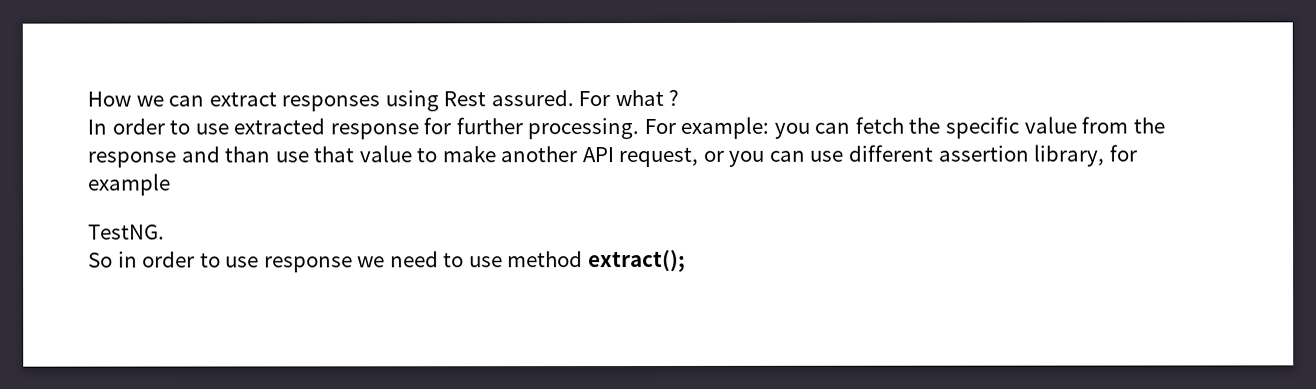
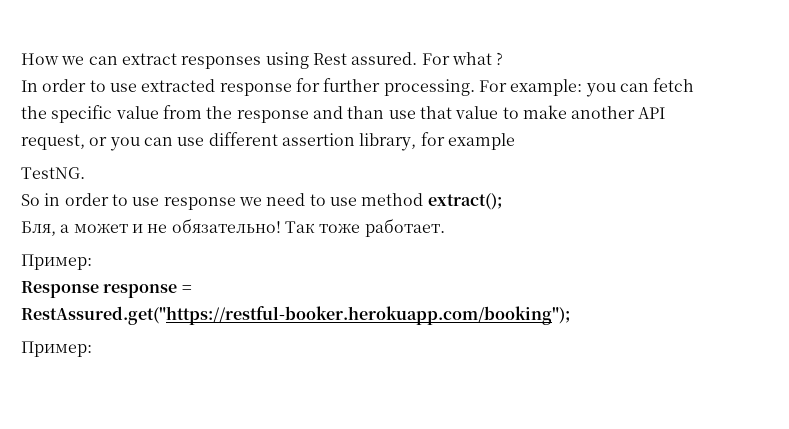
+ Бля, а может и не обязательно! Так тоже работает.
+ Пример:
+ Response response = RestAssured.get("https://restful-booker.herokuapp.com/booking");
+ Пример:

